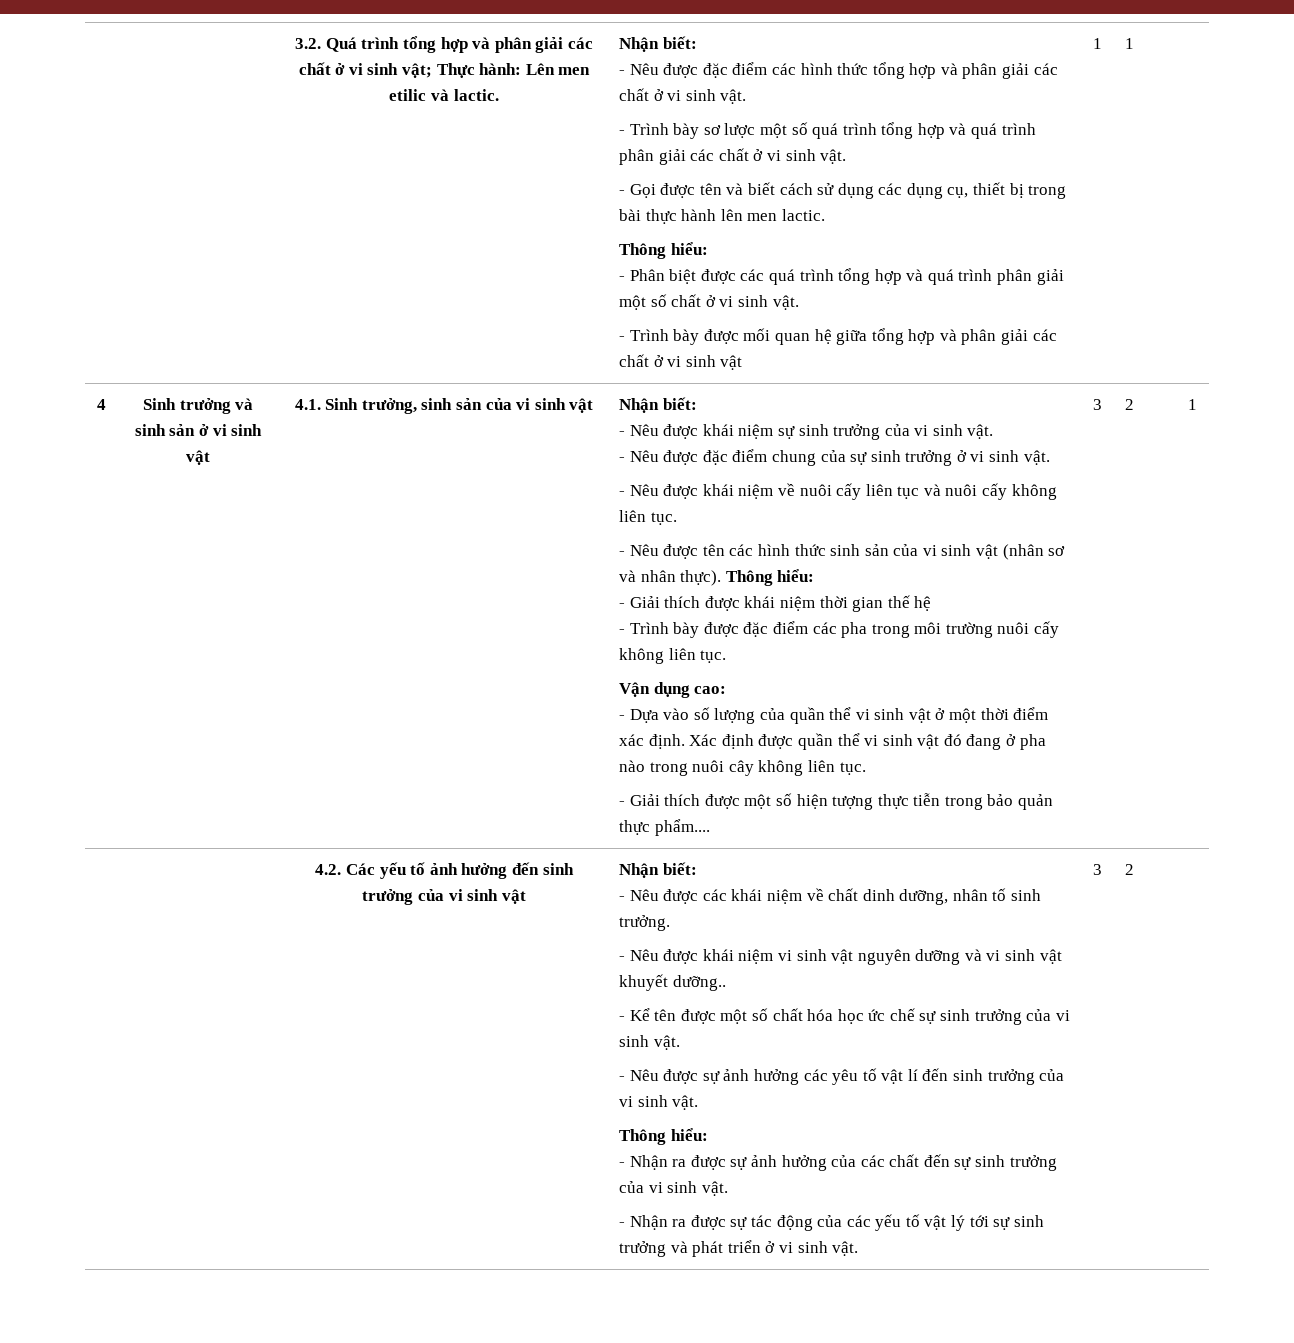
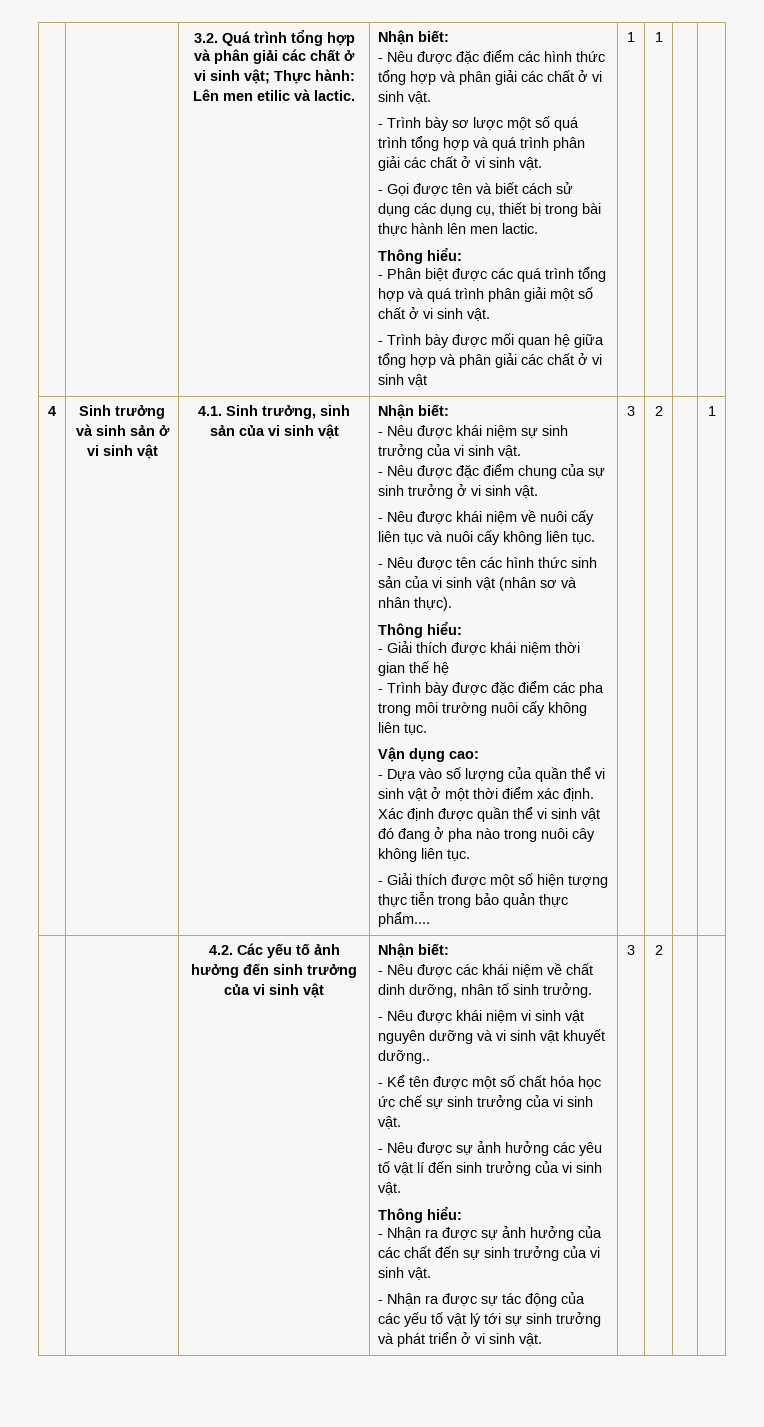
- - Nêu được tên các hình thức sinh sản của vi sinh vật (nhân sơ và nhân thực). Thông hiểu:
+ - Nêu được tên các hình thức sinh sản của vi sinh vật (nhân sơ và nhân thực).
+ Thông hiểu:

